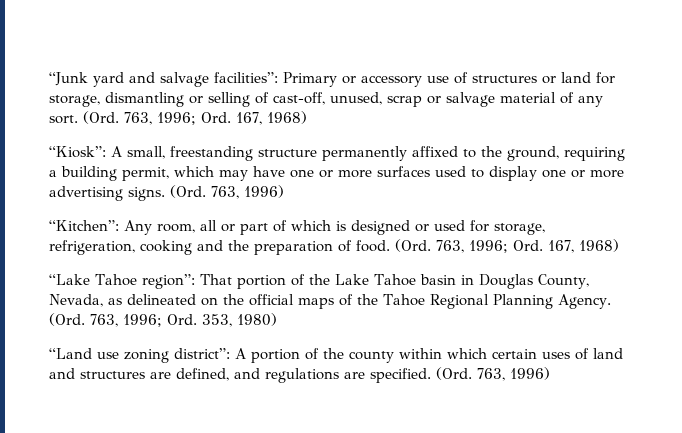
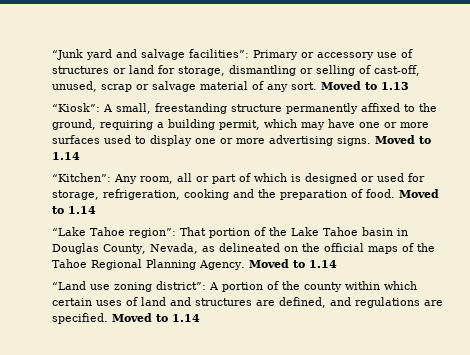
- “Junk yard and salvage facilities”: Primary or accessory use of structures or land for storage, dismantling or selling of cast-off, unused, scrap or salvage material of any sort. (Ord. 763, 1996; Ord. 167, 1968)
+ “Junk yard and salvage facilities”: Primary or accessory use of structures or land for storage, dismantling or selling of cast-off, unused, scrap or salvage material of any sort. Moved to 1.13
- “Kiosk”: A small, freestanding structure permanently affixed to the ground, requiring a building permit, which may have one or more surfaces used to display one or more advertising signs. (Ord. 763, 1996)
+ “Kiosk”: A small, freestanding structure permanently affixed to the ground, requiring a building permit, which may have one or more surfaces used to display one or more advertising signs. Moved to 1.14
- “Kitchen”: Any room, all or part of which is designed or used for storage, refrigeration, cooking and the preparation of food. (Ord. 763, 1996; Ord. 167, 1968)
+ “Kitchen”: Any room, all or part of which is designed or used for storage, refrigeration, cooking and the preparation of food. Moved to 1.14
- “Lake Tahoe region”: That portion of the Lake Tahoe basin in Douglas County, Nevada, as delineated on the official maps of the Tahoe Regional Planning Agency. (Ord. 763, 1996; Ord. 353, 1980)
+ “Lake Tahoe region”: That portion of the Lake Tahoe basin in Douglas County, Nevada, as delineated on the official maps of the Tahoe Regional Planning Agency. Moved to 1.14
- “Land use zoning district”: A portion of the county within which certain uses of land and structures are defined, and regulations are specified. (Ord. 763, 1996)
+ “Land use zoning district”: A portion of the county within which certain uses of land and structures are defined, and regulations are specified. Moved to 1.14

